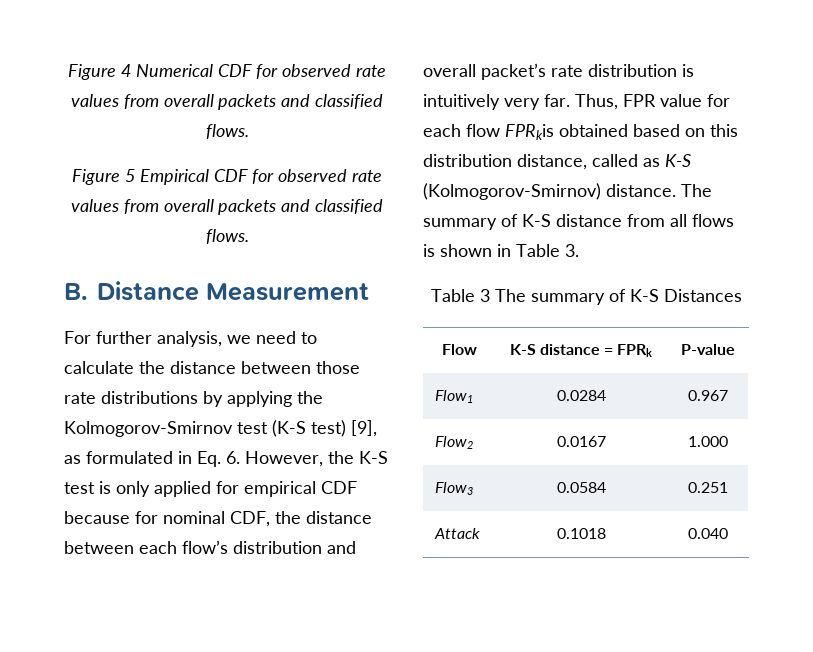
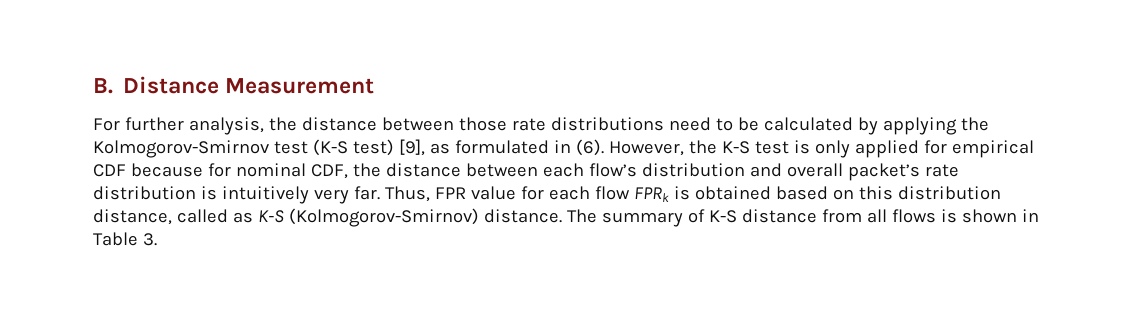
- Figure 4 Numerical CDF for observed rate values from overall packets and classified flows.
- Figure 5 Empirical CDF for observed rate values from overall packets and classified flows.
- For further analysis, we need to calculate the distance between those rate distributions by applying the Kolmogorov-Smirnov test (K-S test) [9], as formulated in Eq. 6. However, the K-S test is only applied for empirical CDF because for nominal CDF, the distance between each flow’s distribution and overall packet’s rate distribution is intuitively very far.
+ For further analysis, the distance between those rate distributions need to be calculated by applying the Kolmogorov-Smirnov test (K-S test) [9], as formulated in (6). However, the K-S test is only applied for empirical CDF because for nominal CDF, the distance between each flow’s distribution and overall packet’s rate distribution is intuitively very far.
- Thus, FPR value for each flow FPRkis obtained based on this distribution distance, called as K-S (Kolmogorov-Smirnov) distance.
+ Thus, FPR value for each flow FPRk is obtained based on this distribution distance, called as K-S (Kolmogorov-Smirnov) distance.
- Table 3 The summary of K-S Distances
- Flow | K-S distance = FPRk | P-value
- Flow1 | 0.0284 | 0.967
- Flow2 | 0.0167 | 1.000
- Flow3 | 0.0584 | 0.251
- Attack | 0.1018 | 0.040

